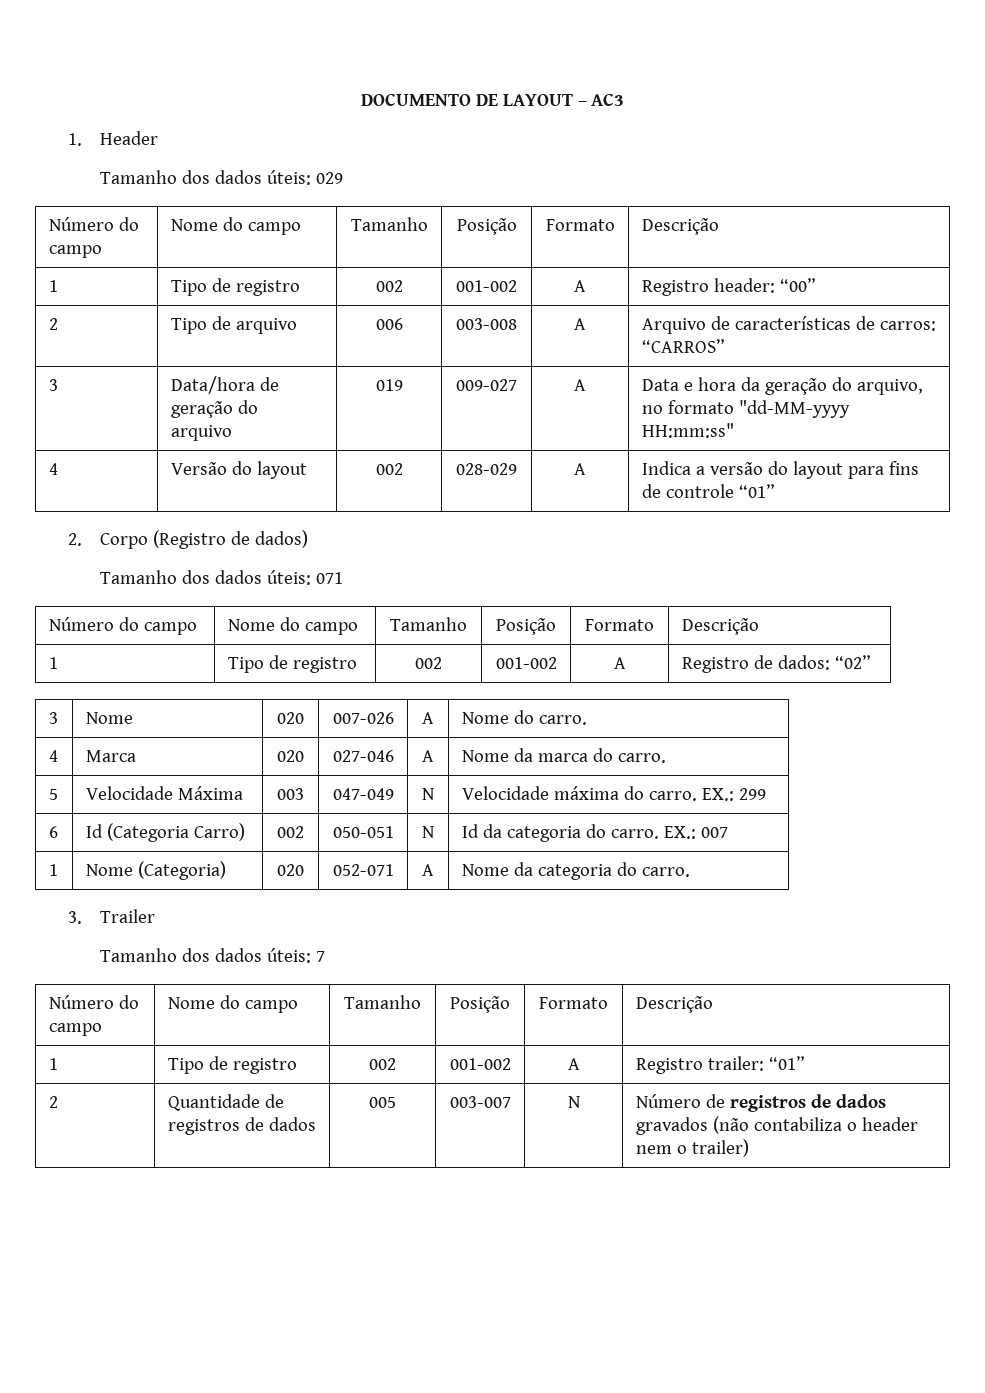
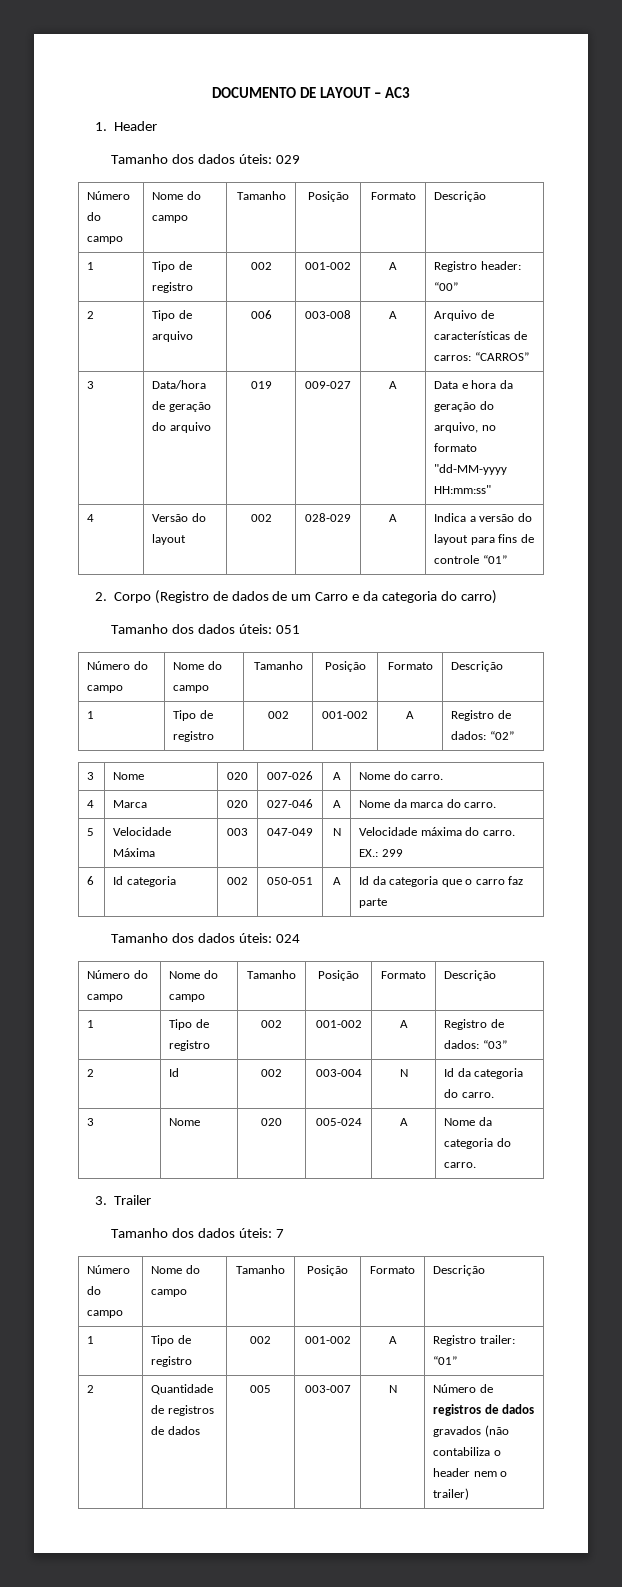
- 2. Corpo (Registro de dados)
- Tamanho dos dados úteis: 071
+ 2. Corpo (Registro de dados de um Carro e da categoria do carro)
+ Tamanho dos dados úteis: 051
- 6 | Id (Categoria Carro) | 002 | 050-051 | N | Id da categoria do carro. EX.: 007
- 1 | Nome (Categoria) | 020 | 052-071 | A | Nome da categoria do carro.
+ 6 | Id categoria | 002 | 050-051 | A | Id da categoria que o carro faz parte
+ Tamanho dos dados úteis: 024
+ Número do campo | Nome do campo | Tamanho | Posição | Formato | Descrição
+ 1 | Tipo de registro | 002 | 001-002 | A | Registro de dados: “03”
+ 2 | Id | 002 | 003-004 | N | Id da categoria do carro.
+ 3 | Nome | 020 | 005-024 | A | Nome da categoria do carro.

